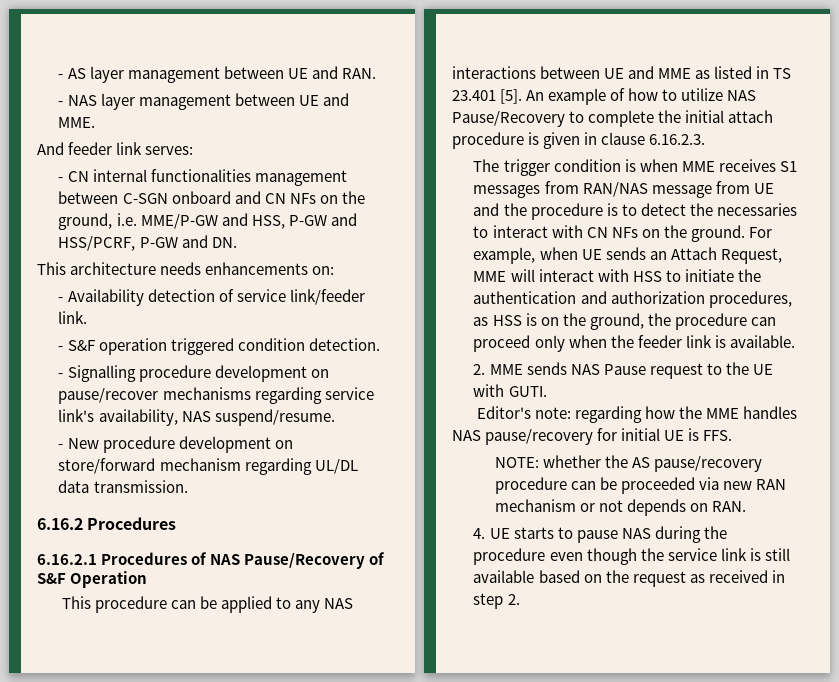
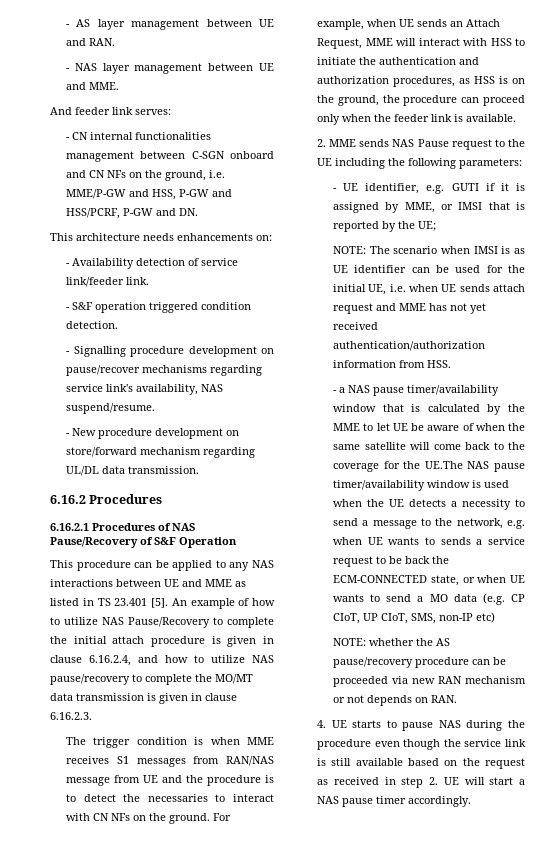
- An example of how to utilize NAS Pause/Recovery to complete the initial attach procedure is given in clause 6.16.2.3.
+ An example of how to utilize NAS Pause/Recovery to complete the initial attach procedure is given in clause 6.16.2.4, and how to utilize NAS pause/recovery to complete the MO/MT data transmission is given in clause 6.16.2.3.
- 2. MME sends NAS Pause request to the UE with GUTI.
- Editor's note: regarding how the MME handles NAS pause/recovery for initial UE is FFS.
+ 2. MME sends NAS Pause request to the UE including the following parameters:
+ - UE identifier, e.g. GUTI if it is assigned by MME, or IMSI that is reported by the UE;
+ NOTE: The scenario when IMSI is as UE identifier can be used for the initial UE, i.e. when UE sends attach request and MME has not yet received authentication/authorization information from HSS.
+ - a NAS pause timer/availability window that is calculated by the MME to let UE be aware of when the same satellite will come back to the coverage for the UE.The NAS pause timer/availability window is used when the UE detects a necessity to send a message to the network, e.g. when UE wants to sends a service request to be back the ECM-CONNECTED state, or when UE wants to send a MO data (e.g. CP CIoT, UP CIoT, SMS, non-IP etc)
- 4. UE starts to pause NAS during the procedure even though the service link is still available based on the request as received in step 2.
+ 4. UE starts to pause NAS during the procedure even though the service link is still available based on the request as received in step 2. UE will start a NAS pause timer accordingly.

